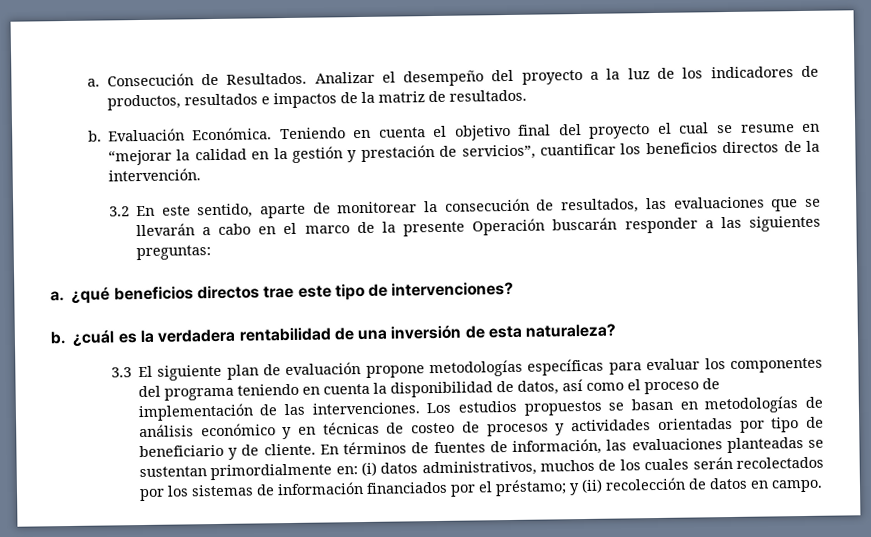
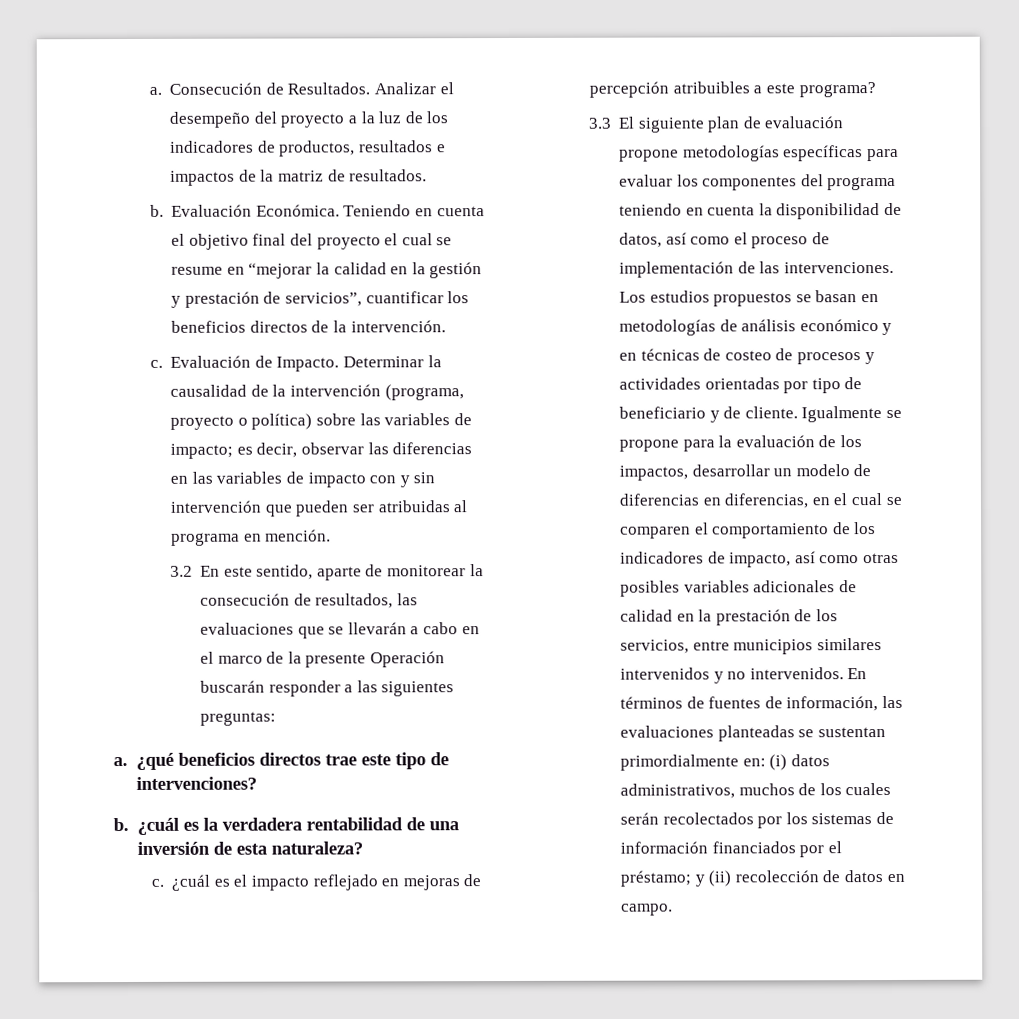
+ c. Evaluación de Impacto. Determinar la causalidad de la intervención (programa, proyecto o política) sobre las variables de impacto; es decir, observar las diferencias en las variables de impacto con y sin intervención que pueden ser atribuidas al programa en mención.
+ c. ¿cuál es el impacto reflejado en mejoras de percepción atribuibles a este programa?
+ Igualmente se propone para la evaluación de los impactos, desarrollar un modelo de diferencias en diferencias, en el cual se comparen el comportamiento de los indicadores de impacto, así como otras posibles variables adicionales de calidad en la prestación de los servicios, entre municipios similares intervenidos y no intervenidos.

